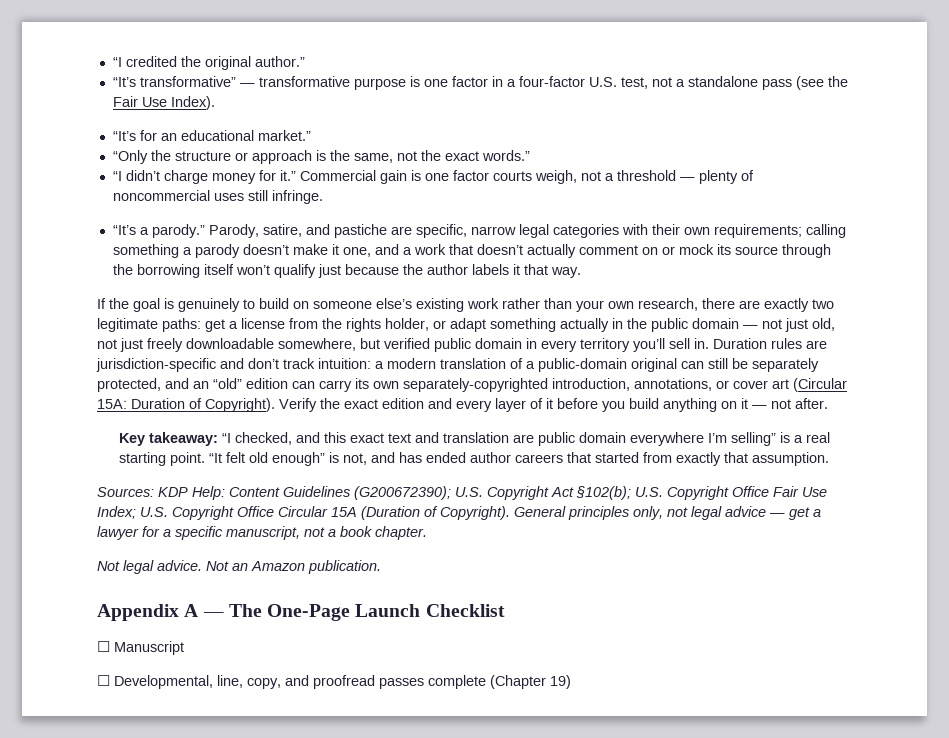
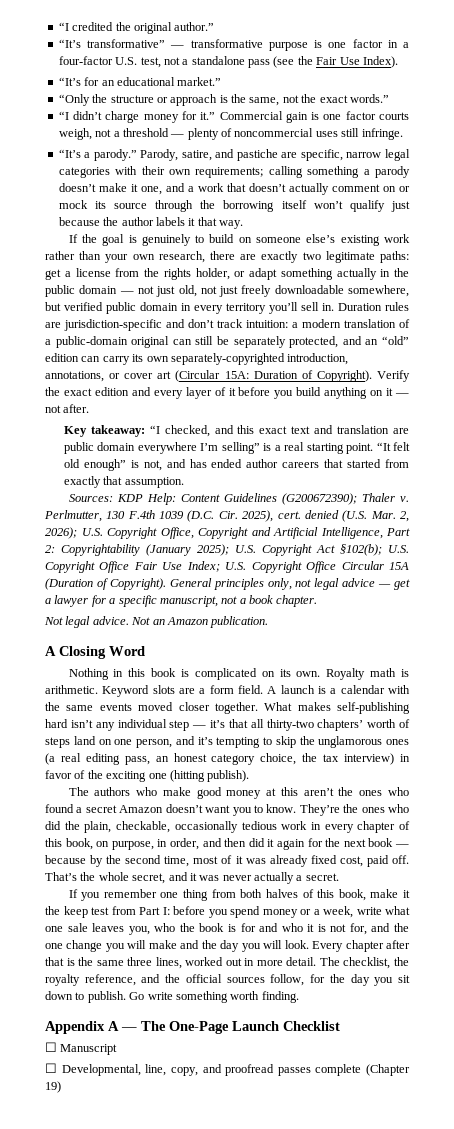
- Sources: KDP Help: Content Guidelines (G200672390); U.S. Copyright Act §102(b); U.S. Copyright Office Fair Use Index; U.S. Copyright Office Circular 15A (Duration of Copyright).
+ Sources: KDP Help: Content Guidelines (G200672390); Thaler v. Perlmutter, 130 F.4th 1039 (D.C. Cir. 2025), cert. denied (U.S. Mar. 2, 2026); U.S. Copyright Office, Copyright and Artificial Intelligence, Part 2: Copyrightability (January 2025); U.S. Copyright Act §102(b); U.S. Copyright Office Fair Use Index; U.S. Copyright Office Circular 15A (Duration of Copyright).
+ A Closing Word
+ Nothing in this book is complicated on its own. Royalty math is arithmetic. Keyword slots are a form field. A launch is a calendar with the same events moved closer together. What makes self-publishing hard isn’t any individual step — it’s that all thirty-two chapters’ worth of steps land on one person, and it’s tempting to skip the unglamorous ones (a real editing pass, an honest category choice, the tax interview) in favor of the exciting one (hitting publish).
+ The authors who make good money at this aren’t the ones who found a secret Amazon doesn’t want you to know. They’re the ones who did the plain, checkable, occasionally tedious work in every chapter of this book, on purpose, in order, and then did it again for the next book — because by the second time, most of it was already fixed cost, paid off. That’s the whole secret, and it was never actually a secret.
+ If you remember one thing from both halves of this book, make it the keep test from Part I: before you spend money or a week, write what one sale leaves you, who the book is for and who it is not for, and the one change you will make and the day you will look. Every chapter after that is the same three lines, worked out in more detail. The checklist, the royalty reference, and the official sources follow, for the day you sit down to publish. Go write something worth finding.

